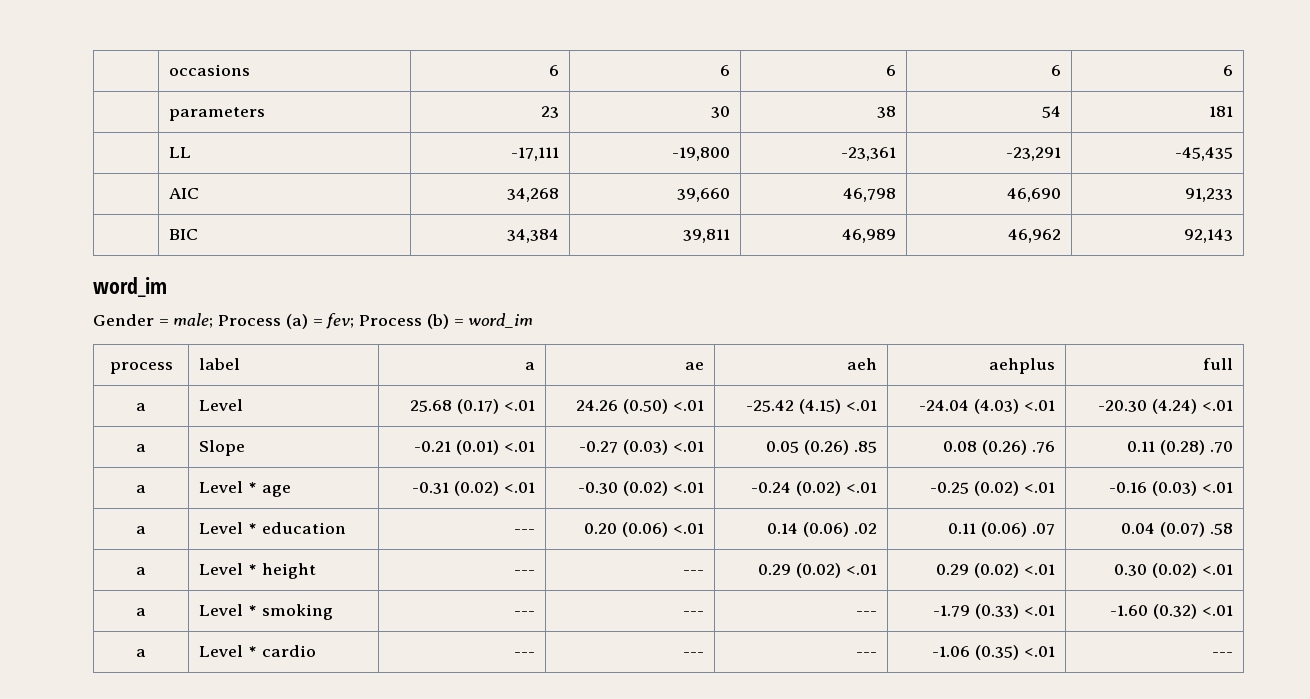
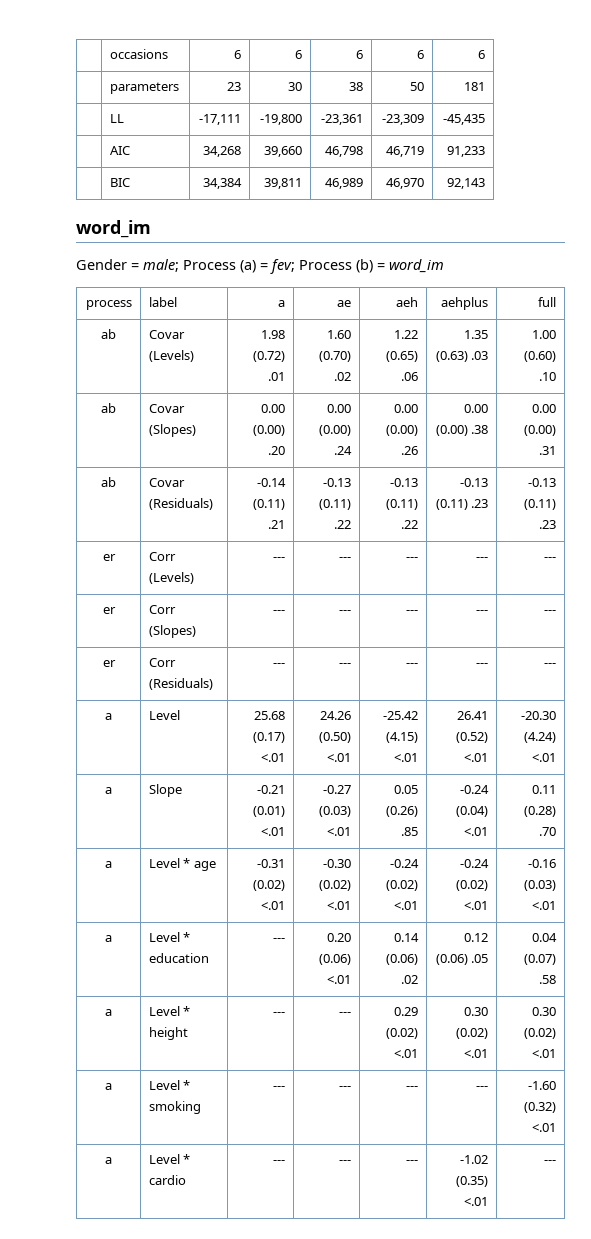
- | parameters | 23 | 30 | 38 | 54 | 181
+ | parameters | 23 | 30 | 38 | 50 | 181
- | LL | -17,111 | -19,800 | -23,361 | -23,291 | -45,435
+ | LL | -17,111 | -19,800 | -23,361 | -23,309 | -45,435
- | AIC | 34,268 | 39,660 | 46,798 | 46,690 | 91,233
+ | AIC | 34,268 | 39,660 | 46,798 | 46,719 | 91,233
- | BIC | 34,384 | 39,811 | 46,989 | 46,962 | 92,143
+ | BIC | 34,384 | 39,811 | 46,989 | 46,970 | 92,143
+ ab | Covar (Levels) | 1.98 (0.72) .01 | 1.60 (0.70) .02 | 1.22 (0.65) .06 | 1.35 (0.63) .03 | 1.00 (0.60) .10
+ ab | Covar (Slopes) | 0.00 (0.00) .20 | 0.00 (0.00) .24 | 0.00 (0.00) .26 | 0.00 (0.00) .38 | 0.00 (0.00) .31
+ ab | Covar (Residuals) | -0.14 (0.11) .21 | -0.13 (0.11) .22 | -0.13 (0.11) .22 | -0.13 (0.11) .23 | -0.13 (0.11) .23
+ er | Corr (Levels) | --- | --- | --- | --- | ---
+ er | Corr (Slopes) | --- | --- | --- | --- | ---
+ er | Corr (Residuals) | --- | --- | --- | --- | ---
- a | Level | 25.68 (0.17) <.01 | 24.26 (0.50) <.01 | -25.42 (4.15) <.01 | -24.04 (4.03) <.01 | -20.30 (4.24) <.01
+ a | Level | 25.68 (0.17) <.01 | 24.26 (0.50) <.01 | -25.42 (4.15) <.01 | 26.41 (0.52) <.01 | -20.30 (4.24) <.01
- a | Slope | -0.21 (0.01) <.01 | -0.27 (0.03) <.01 | 0.05 (0.26) .85 | 0.08 (0.26) .76 | 0.11 (0.28) .70
+ a | Slope | -0.21 (0.01) <.01 | -0.27 (0.03) <.01 | 0.05 (0.26) .85 | -0.24 (0.04) <.01 | 0.11 (0.28) .70
- a | Level * age | -0.31 (0.02) <.01 | -0.30 (0.02) <.01 | -0.24 (0.02) <.01 | -0.25 (0.02) <.01 | -0.16 (0.03) <.01
+ a | Level * age | -0.31 (0.02) <.01 | -0.30 (0.02) <.01 | -0.24 (0.02) <.01 | -0.24 (0.02) <.01 | -0.16 (0.03) <.01
- a | Level * education | --- | 0.20 (0.06) <.01 | 0.14 (0.06) .02 | 0.11 (0.06) .07 | 0.04 (0.07) .58
+ a | Level * education | --- | 0.20 (0.06) <.01 | 0.14 (0.06) .02 | 0.12 (0.06) .05 | 0.04 (0.07) .58
- a | Level * height | --- | --- | 0.29 (0.02) <.01 | 0.29 (0.02) <.01 | 0.30 (0.02) <.01
+ a | Level * height | --- | --- | 0.29 (0.02) <.01 | 0.30 (0.02) <.01 | 0.30 (0.02) <.01
- a | Level * smoking | --- | --- | --- | -1.79 (0.33) <.01 | -1.60 (0.32) <.01
+ a | Level * smoking | --- | --- | --- | --- | -1.60 (0.32) <.01
- a | Level * cardio | --- | --- | --- | -1.06 (0.35) <.01 | ---
+ a | Level * cardio | --- | --- | --- | -1.02 (0.35) <.01 | ---

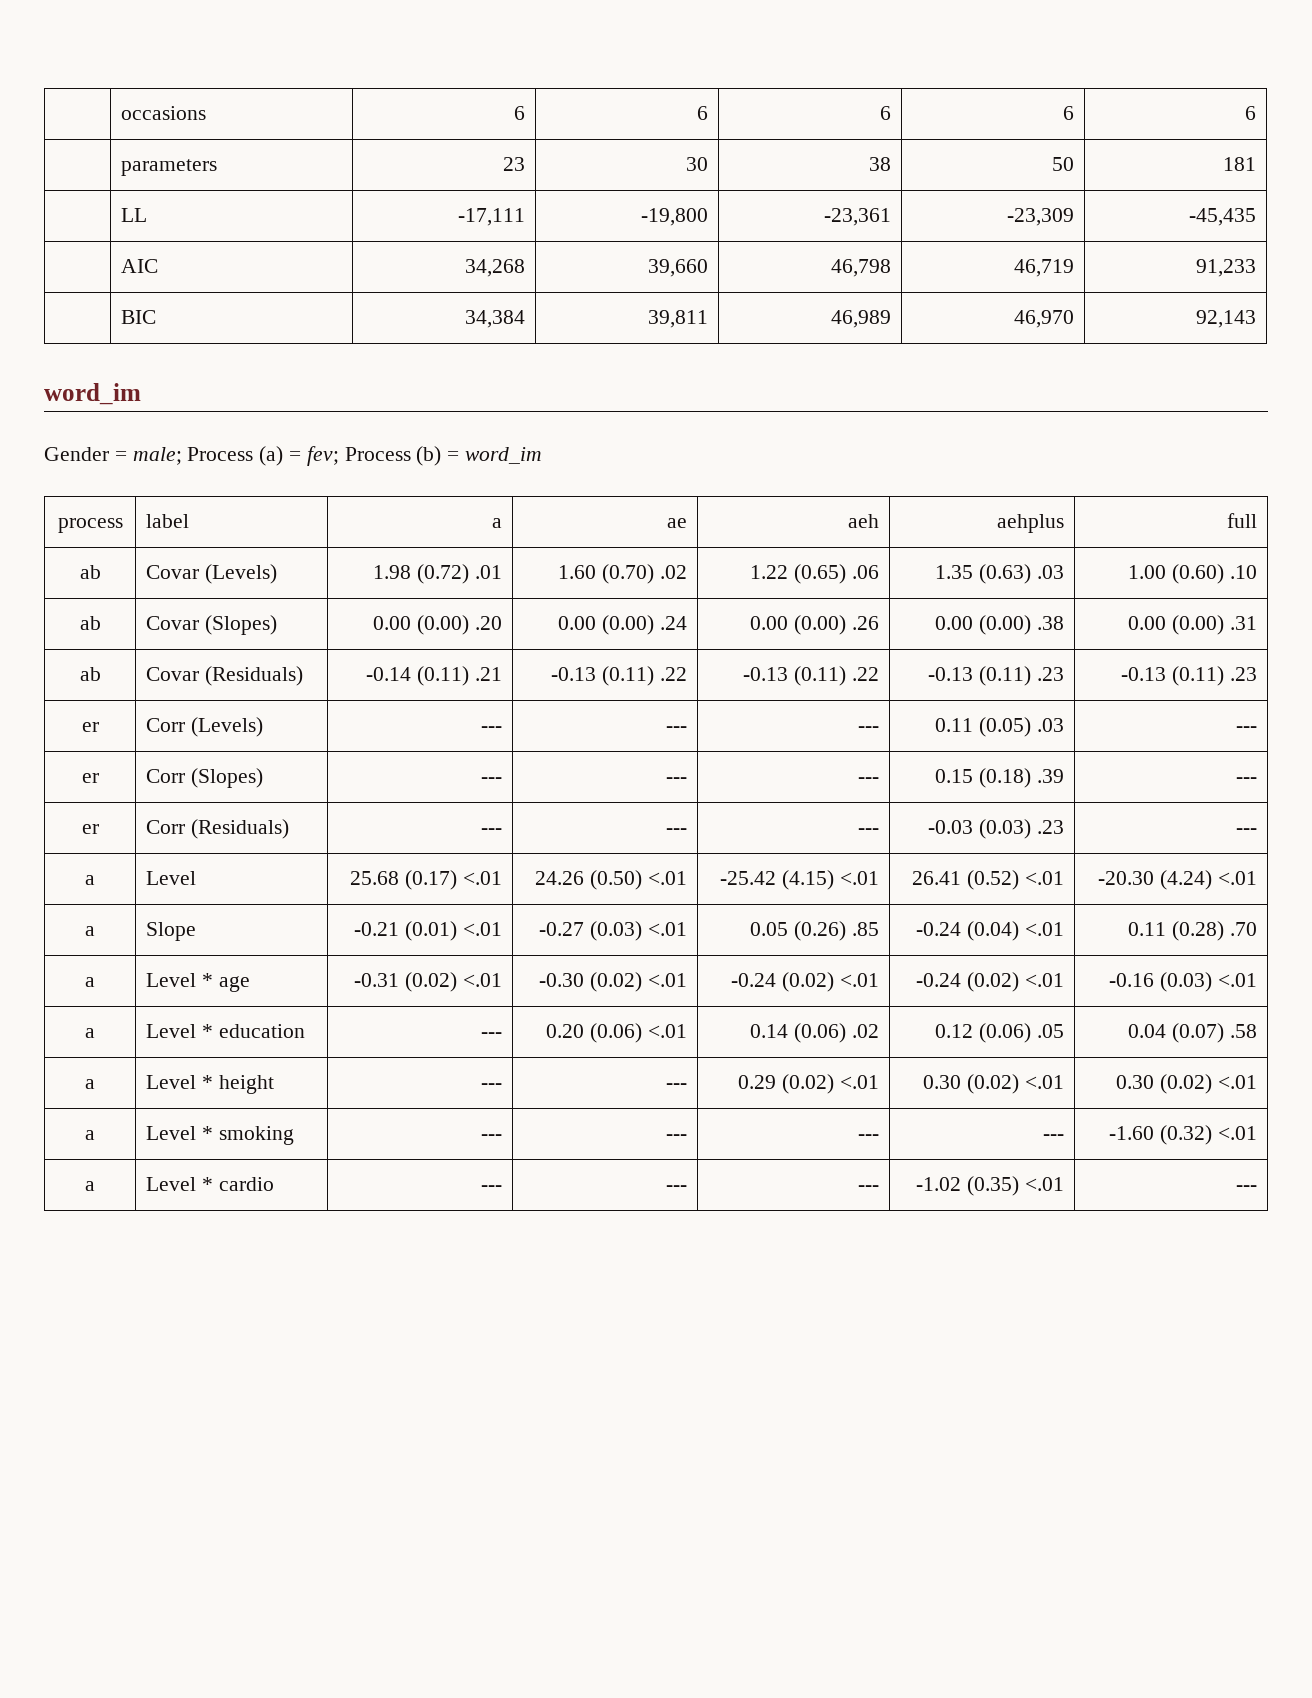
- er | Corr (Levels) | --- | --- | --- | --- | ---
+ er | Corr (Levels) | --- | --- | --- | 0.11 (0.05) .03 | ---
- er | Corr (Slopes) | --- | --- | --- | --- | ---
+ er | Corr (Slopes) | --- | --- | --- | 0.15 (0.18) .39 | ---
- er | Corr (Residuals) | --- | --- | --- | --- | ---
+ er | Corr (Residuals) | --- | --- | --- | -0.03 (0.03) .23 | ---

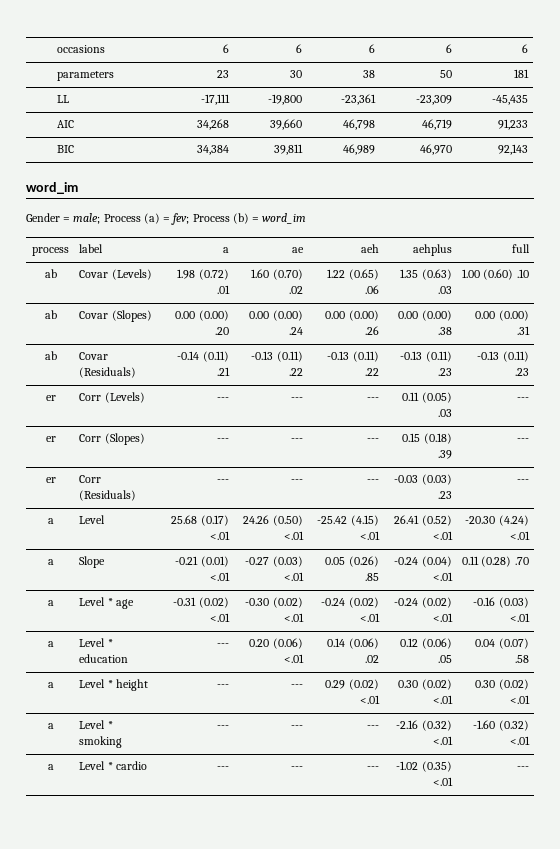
- a | Level * smoking | --- | --- | --- | --- | -1.60 (0.32) <.01
+ a | Level * smoking | --- | --- | --- | -2.16 (0.32) <.01 | -1.60 (0.32) <.01

